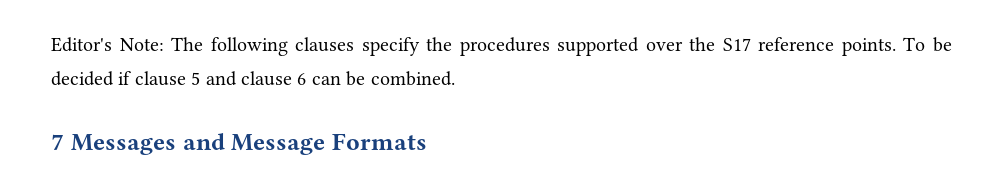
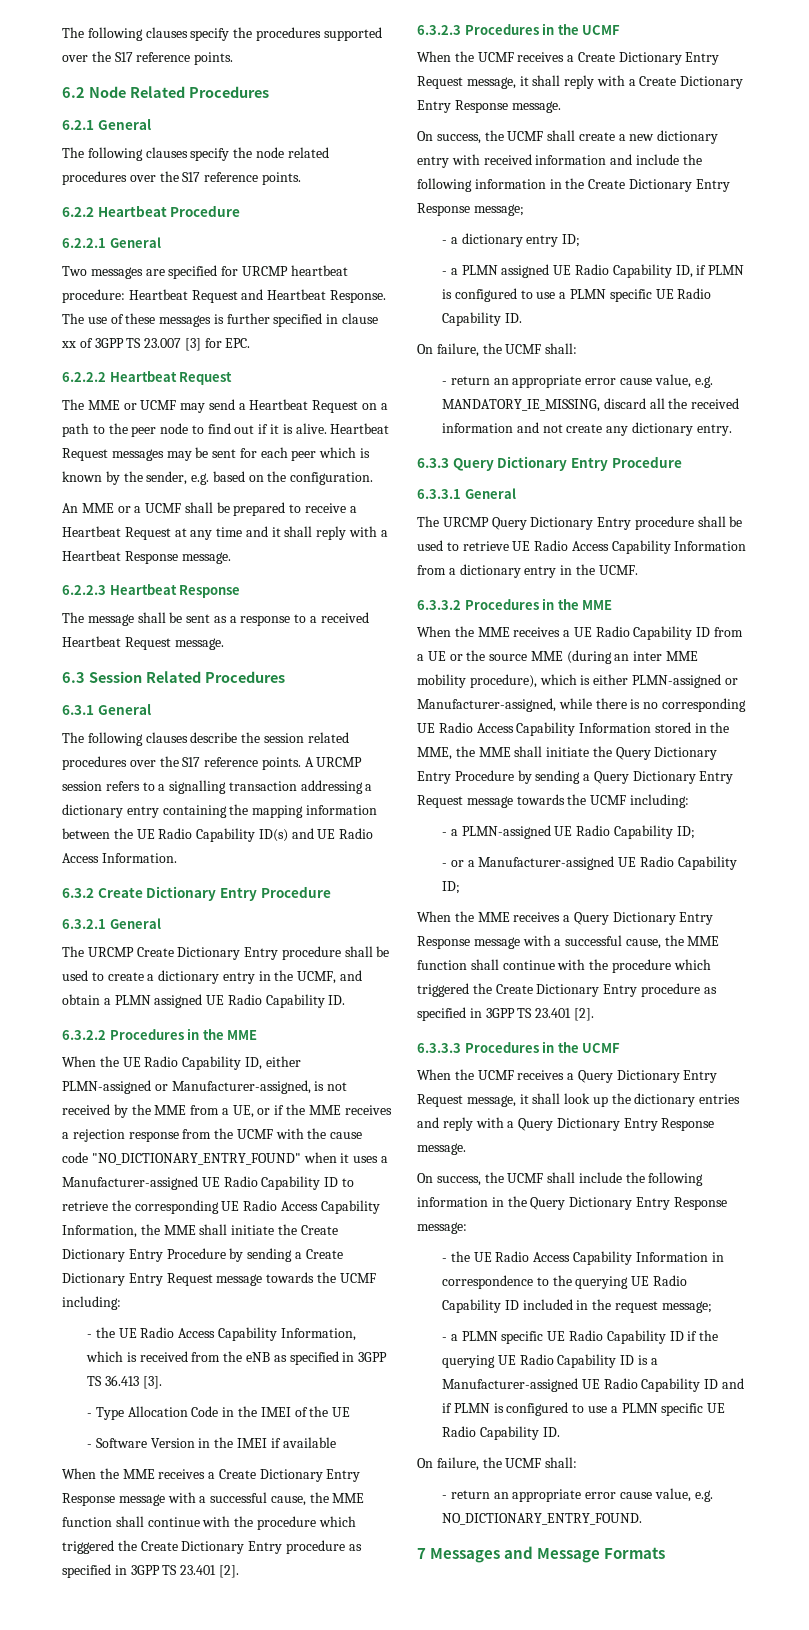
- Editor's Note: The following clauses specify the procedures supported over the S17 reference points. To be decided if clause 5 and clause 6 can be combined.
+ The following clauses specify the procedures supported over the S17 reference points.
+ 6.2 Node Related Procedures
+ 6.2.1 General
+ The following clauses specify the node related procedures over the S17 reference points.
+ 6.2.2 Heartbeat Procedure
+ 6.2.2.1 General
+ Two messages are specified for URCMP heartbeat procedure: Heartbeat Request and Heartbeat Response. The use of these messages is further specified in clause xx of 3GPP TS 23.007 [3] for EPC.
+ 6.2.2.2 Heartbeat Request
+ The MME or UCMF may send a Heartbeat Request on a path to the peer node to find out if it is alive. Heartbeat Request messages may be sent for each peer which is known by the sender, e.g. based on the configuration.
+ An MME or a UCMF shall be prepared to receive a Heartbeat Request at any time and it shall reply with a Heartbeat Response message.
+ 6.2.2.3 Heartbeat Response
+ The message shall be sent as a response to a received Heartbeat Request message.
+ 6.3 Session Related Procedures
+ 6.3.1 General
+ The following clauses describe the session related procedures over the S17 reference points. A URCMP session refers to a signalling transaction addressing a dictionary entry containing the mapping information between the UE Radio Capability ID(s) and UE Radio Access Information.
+ 6.3.2 Create Dictionary Entry Procedure
+ 6.3.2.1 General
+ The URCMP Create Dictionary Entry procedure shall be used to create a dictionary entry in the UCMF, and obtain a PLMN assigned UE Radio Capability ID.
+ 6.3.2.2 Procedures in the MME
+ When the UE Radio Capability ID, either PLMN-assigned or Manufacturer-assigned, is not received by the MME from a UE, or if the MME receives a rejection response from the UCMF with the cause code "NO_DICTIONARY_ENTRY_FOUND" when it uses a Manufacturer-assigned UE Radio Capability ID to retrieve the corresponding UE Radio Access Capability Information, the MME shall initiate the Create Dictionary Entry Procedure by sending a Create Dictionary Entry Request message towards the UCMF including:
+ - the UE Radio Access Capability Information, which is received from the eNB as specified in 3GPP TS 36.413 [3].
+ - Type Allocation Code in the IMEI of the UE
+ - Software Version in the IMEI if available
+ When the MME receives a Create Dictionary Entry Response message with a successful cause, the MME function shall continue with the procedure which triggered the Create Dictionary Entry procedure as specified in 3GPP TS 23.401 [2].
+ 6.3.2.3 Procedures in the UCMF
+ When the UCMF receives a Create Dictionary Entry Request message, it shall reply with a Create Dictionary Entry Response message.
+ On success, the UCMF shall create a new dictionary entry with received information and include the following information in the Create Dictionary Entry Response message;
+ - a dictionary entry ID;
+ - a PLMN assigned UE Radio Capability ID, if PLMN is configured to use a PLMN specific UE Radio Capability ID.
+ On failure, the UCMF shall:
+ - return an appropriate error cause value, e.g. MANDATORY_IE_MISSING, discard all the received information and not create any dictionary entry.
+ 6.3.3 Query Dictionary Entry Procedure
+ 6.3.3.1 General
+ The URCMP Query Dictionary Entry procedure shall be used to retrieve UE Radio Access Capability Information from a dictionary entry in the UCMF.
+ 6.3.3.2 Procedures in the MME
+ When the MME receives a UE Radio Capability ID from a UE or the source MME (during an inter MME mobility procedure), which is either PLMN-assigned or Manufacturer-assigned, while there is no corresponding UE Radio Access Capability Information stored in the MME, the MME shall initiate the Query Dictionary Entry Procedure by sending a Query Dictionary Entry Request message towards the UCMF including:
+ - a PLMN-assigned UE Radio Capability ID;
+ - or a Manufacturer-assigned UE Radio Capability ID;
+ When the MME receives a Query Dictionary Entry Response message with a successful cause, the MME function shall continue with the procedure which triggered the Create Dictionary Entry procedure as specified in 3GPP TS 23.401 [2].
+ 6.3.3.3 Procedures in the UCMF
+ When the UCMF receives a Query Dictionary Entry Request message, it shall look up the dictionary entries and reply with a Query Dictionary Entry Response message.
+ On success, the UCMF shall include the following information in the Query Dictionary Entry Response message:
+ - the UE Radio Access Capability Information in correspondence to the querying UE Radio Capability ID included in the request message;
+ - a PLMN specific UE Radio Capability ID if the querying UE Radio Capability ID is a Manufacturer-assigned UE Radio Capability ID and if PLMN is configured to use a PLMN specific UE Radio Capability ID.
+ On failure, the UCMF shall:
+ - return an appropriate error cause value, e.g. NO_DICTIONARY_ENTRY_FOUND.

